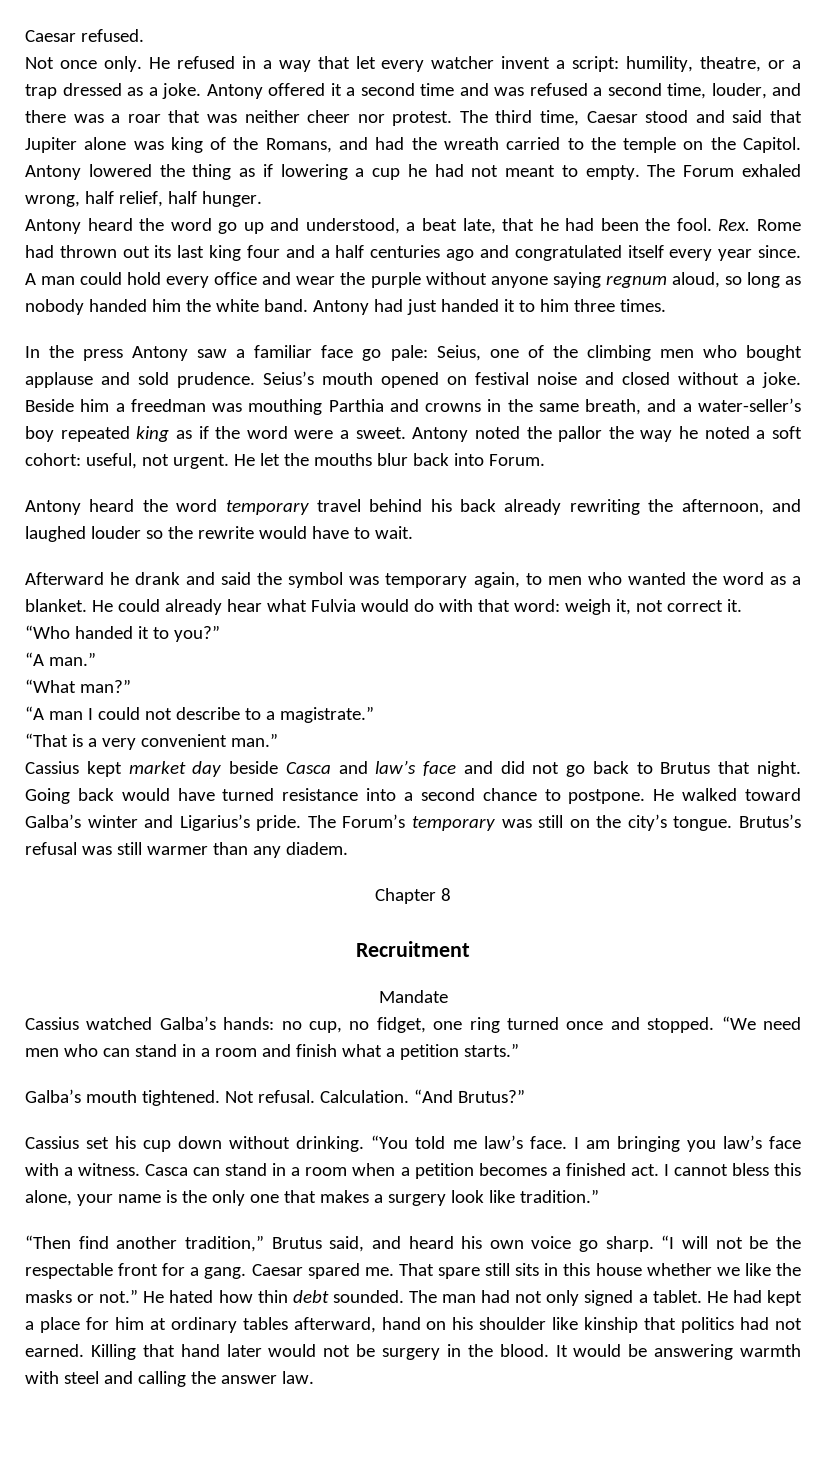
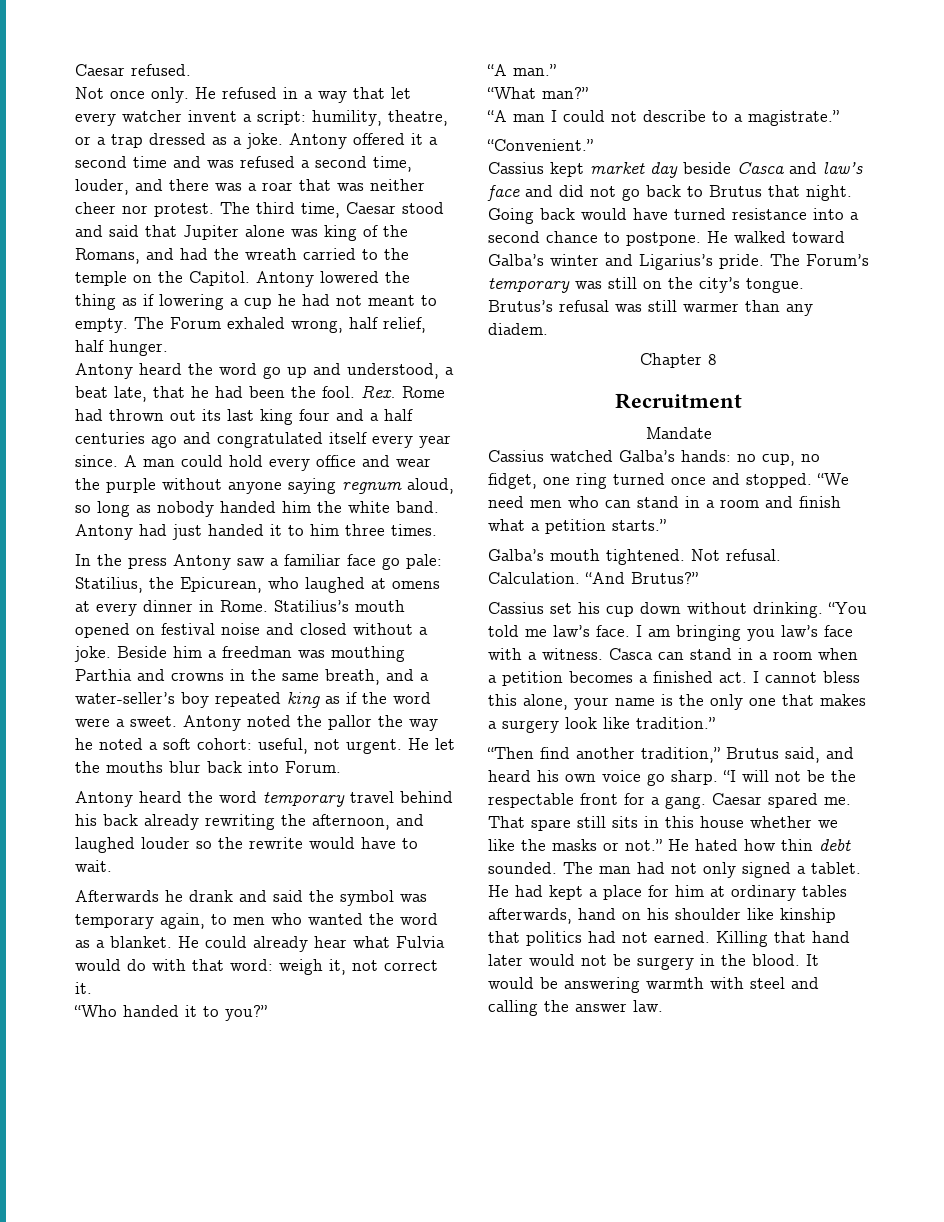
- In the press Antony saw a familiar face go pale: Seius, one of the climbing men who bought applause and sold prudence. Seius’s mouth opened on festival noise and closed without a joke.
+ In the press Antony saw a familiar face go pale: Statilius, the Epicurean, who laughed at omens at every dinner in Rome. Statilius’s mouth opened on festival noise and closed without a joke.
- Afterward he drank and said the symbol was temporary again, to men who wanted the word as a blanket.
+ Afterwards he drank and said the symbol was temporary again, to men who wanted the word as a blanket.
- “That is a very convenient man.”
+ “Convenient.”
- He had kept a place for him at ordinary tables afterward, hand on his shoulder like kinship that politics had not earned.
+ He had kept a place for him at ordinary tables afterwards, hand on his shoulder like kinship that politics had not earned.

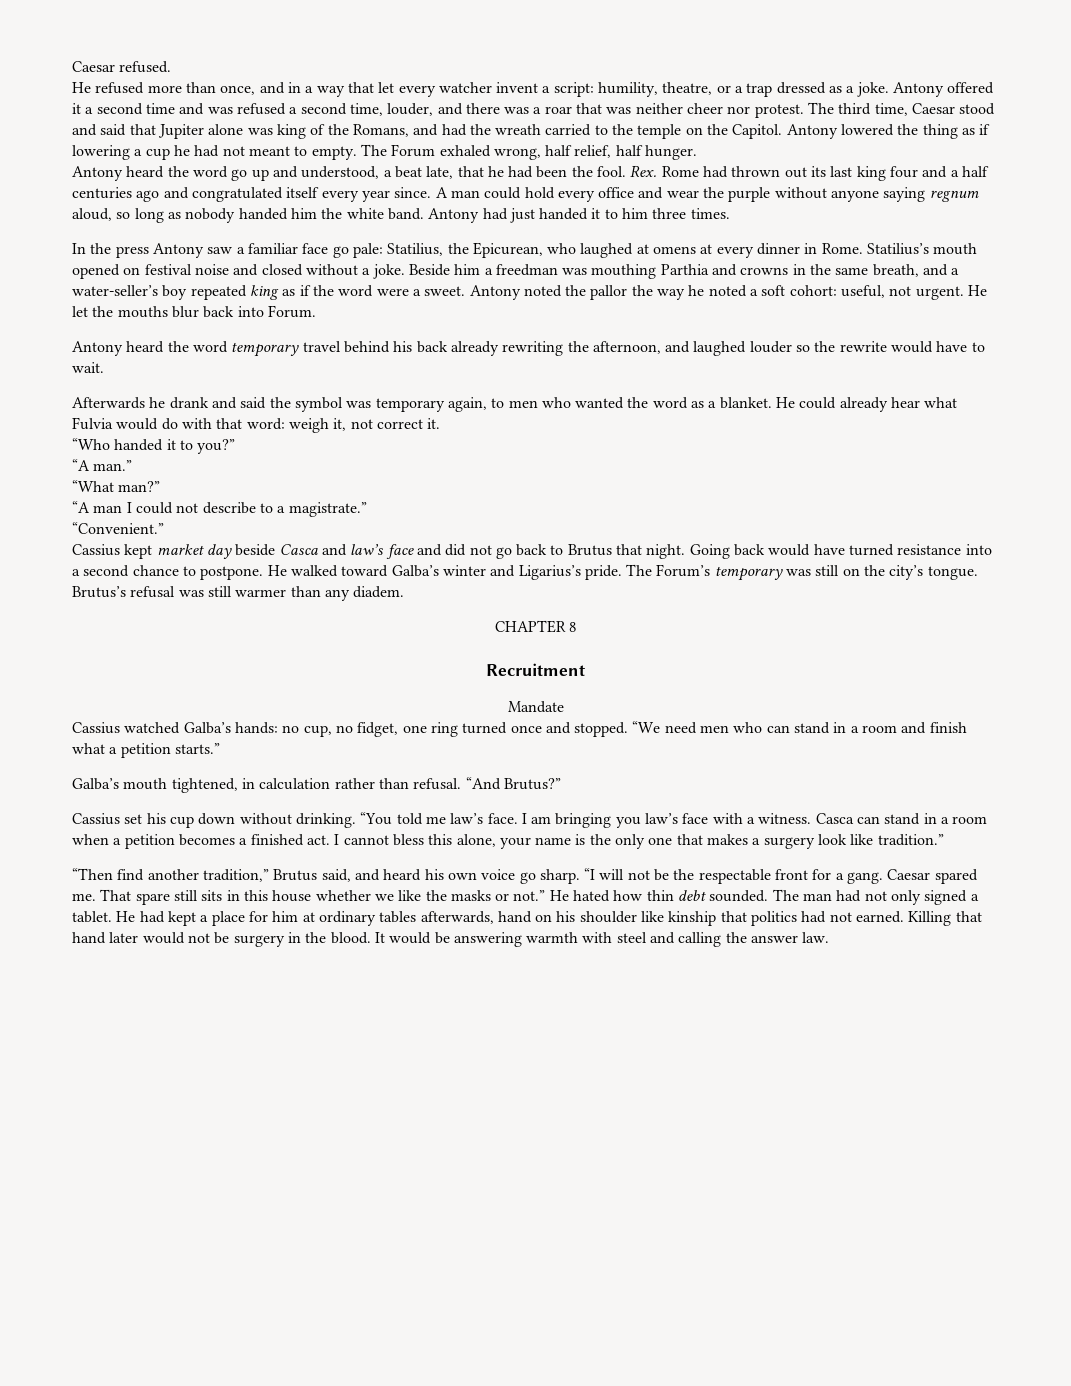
- Not once only. He refused in a way that let every watcher invent a script: humility, theatre, or a trap dressed as a joke.
+ He refused more than once, and in a way that let every watcher invent a script: humility, theatre, or a trap dressed as a joke.
- Chapter 8
+ CHAPTER 8
- Galba’s mouth tightened. Not refusal. Calculation.
+ Galba’s mouth tightened, in calculation rather than refusal.

